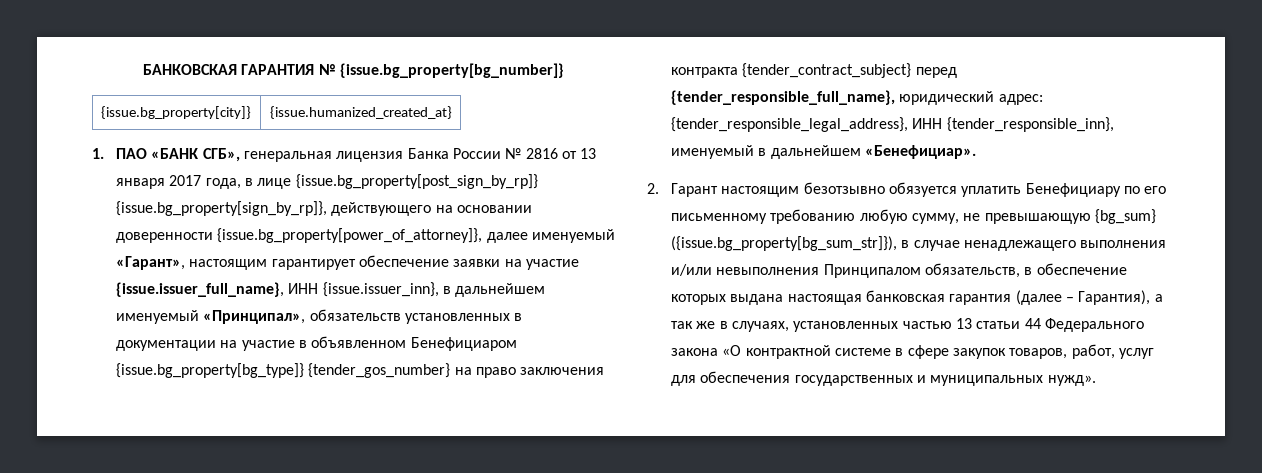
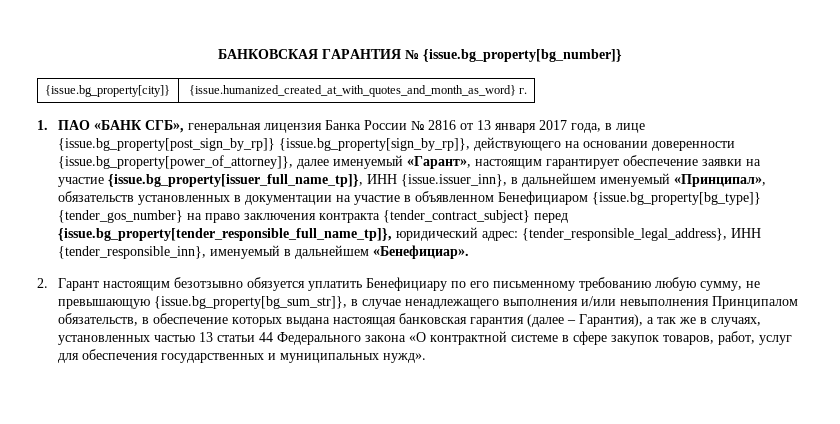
- {issue.bg_property[city]} | {issue.humanized_created_at}
+ {issue.bg_property[city]} | {issue.humanized_created_at_with_quotes_and_month_as_word} г.
- 1. ПАО «БАНК СГБ», генеральная лицензия Банка России № 2816 от 13 января 2017 года, в лице {issue.bg_property[post_sign_by_rp]} {issue.bg_property[sign_by_rp]}, действующего на основании доверенности {issue.bg_property[power_of_attorney]}, далее именуемый «Гарант», настоящим гарантирует обеспечение заявки на участие {issue.issuer_full_name}, ИНН {issue.issuer_inn}, в дальнейшем именуемый «Принципал», обязательств установленных в документации на участие в объявленном Бенефициаром {issue.bg_property[bg_type]} {tender_gos_number} на право заключения контракта {tender_contract_subject} перед {tender_responsible_full_name}, юридический адрес:
+ 1. ПАО «БАНК СГБ», генеральная лицензия Банка России № 2816 от 13 января 2017 года, в лице {issue.bg_property[post_sign_by_rp]} {issue.bg_property[sign_by_rp]}, действующего на основании доверенности {issue.bg_property[power_of_attorney]}, далее именуемый «Гарант», настоящим гарантирует обеспечение заявки на участие {issue.bg_property[issuer_full_name_tp]}, ИНН {issue.issuer_inn}, в дальнейшем именуемый «Принципал», обязательств установленных в документации на участие в объявленном Бенефициаром {issue.bg_property[bg_type]} {tender_gos_number} на право заключения контракта {tender_contract_subject} перед {issue.bg_property[tender_responsible_full_name_tp]}, юридический адрес:
- 2. Гарант настоящим безотзывно обязуется уплатить Бенефициару по его письменному требованию любую сумму, не превышающую {bg_sum} ({issue.bg_property[bg_sum_str]}), в случае ненадлежащего выполнения и/или невыполнения Принципалом обязательств, в обеспечение которых выдана настоящая банковская гарантия (далее – Гарантия), а так же в случаях, установленных частью 13 статьи 44 Федерального закона «О контрактной системе в сфере закупок товаров, работ, услуг для обеспечения государственных и муниципальных нужд».
+ 2. Гарант настоящим безотзывно обязуется уплатить Бенефициару по его письменному требованию любую сумму, не превышающую {issue.bg_property[bg_sum_str]}, в случае ненадлежащего выполнения и/или невыполнения Принципалом обязательств, в обеспечение которых выдана настоящая банковская гарантия (далее – Гарантия), а так же в случаях, установленных частью 13 статьи 44 Федерального закона «О контрактной системе в сфере закупок товаров, работ, услуг для обеспечения государственных и муниципальных нужд».

